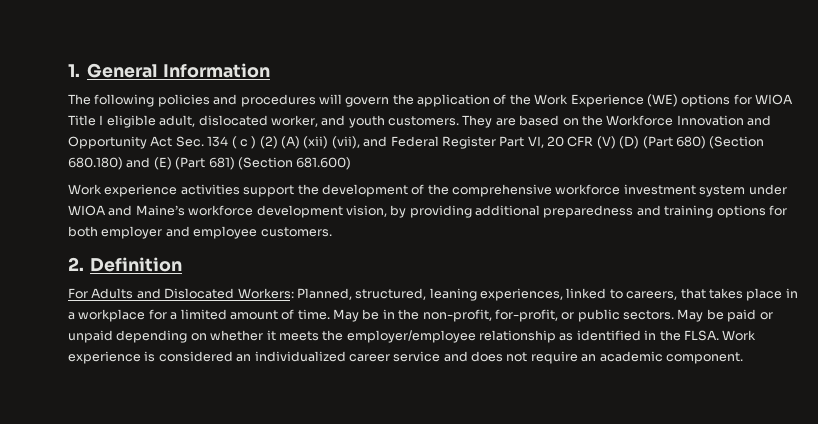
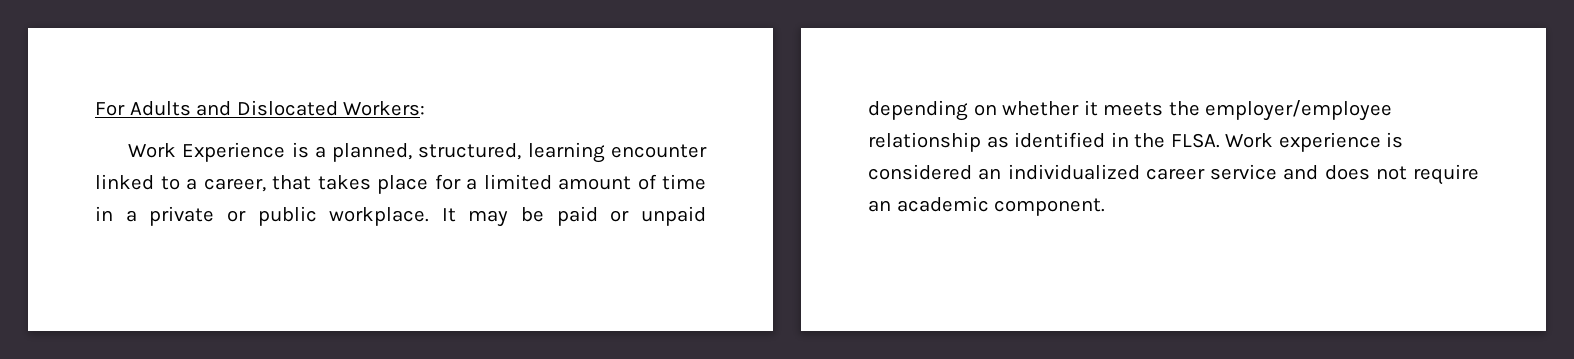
- 1. General Information
- The following policies and procedures will govern the application of the Work Experience (WE) options for WIOA Title I eligible adult, dislocated worker, and youth customers. They are based on the Workforce Innovation and Opportunity Act Sec. 134 ( c ) (2) (A) (xii) (vii), and Federal Register Part VI, 20 CFR (V) (D) (Part 680) (Section 680.180) and (E) (Part 681) (Section 681.600)
- Work experience activities support the development of the comprehensive workforce investment system under WIOA and Maine’s workforce development vision, by providing additional preparedness and training options for both employer and employee customers.
- 2. Definition
- For Adults and Dislocated Workers: Planned, structured, leaning experiences, linked to careers, that takes place in a workplace for a limited amount of time. May be in the non-profit, for-profit, or public sectors. May be paid or unpaid depending on whether it meets the employer/employee relationship as identified in the FLSA.
+ For Adults and Dislocated Workers:
+ Work Experience is a planned, structured, learning encounter linked to a career, that takes place for a limited amount of time in a private or public workplace. It may be paid or unpaid depending on whether it meets the employer/employee relationship as identified in the FLSA.

